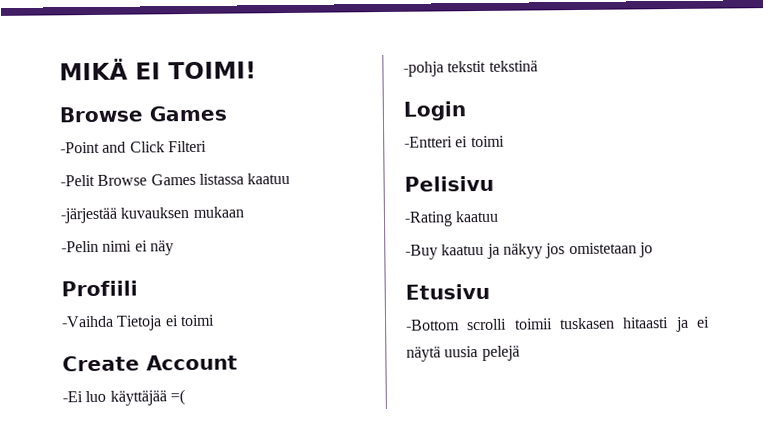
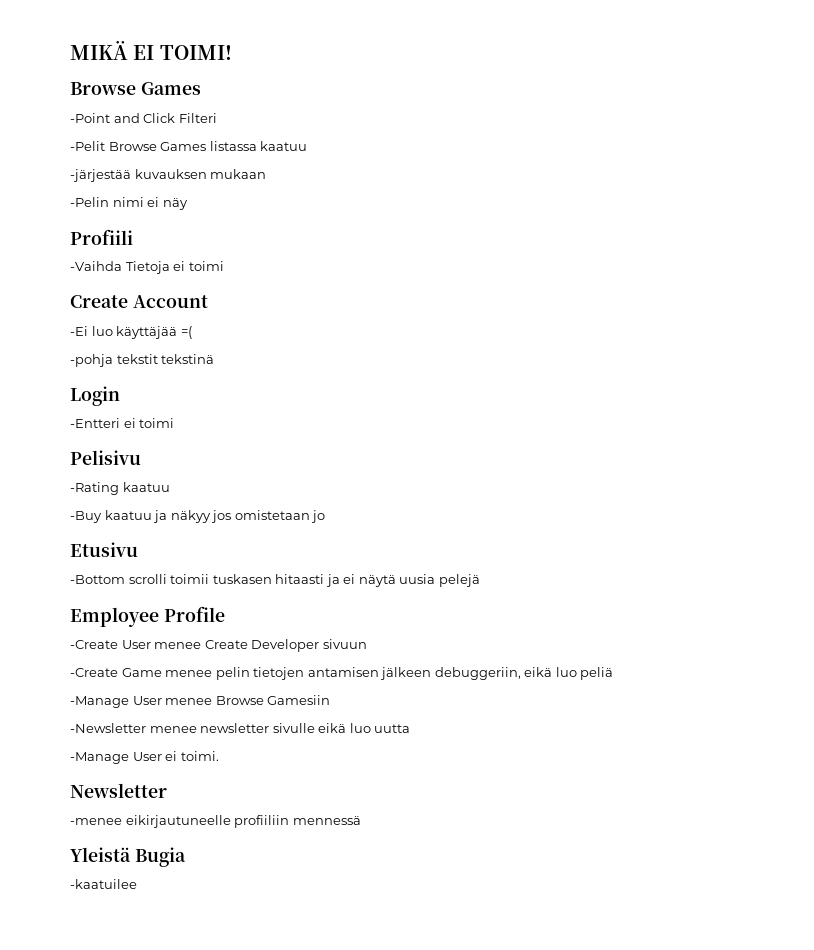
+ Employee Profile
+ -Create User menee Create Developer sivuun
+ -Create Game menee pelin tietojen antamisen jälkeen debuggeriin, eikä luo peliä
+ -Manage User menee Browse Gamesiin
+ -Newsletter menee newsletter sivulle eikä luo uutta
+ -Manage User ei toimi.
+ Newsletter
+ -menee eikirjautuneelle profiiliin mennessä
+ Yleistä Bugia
+ -kaatuilee

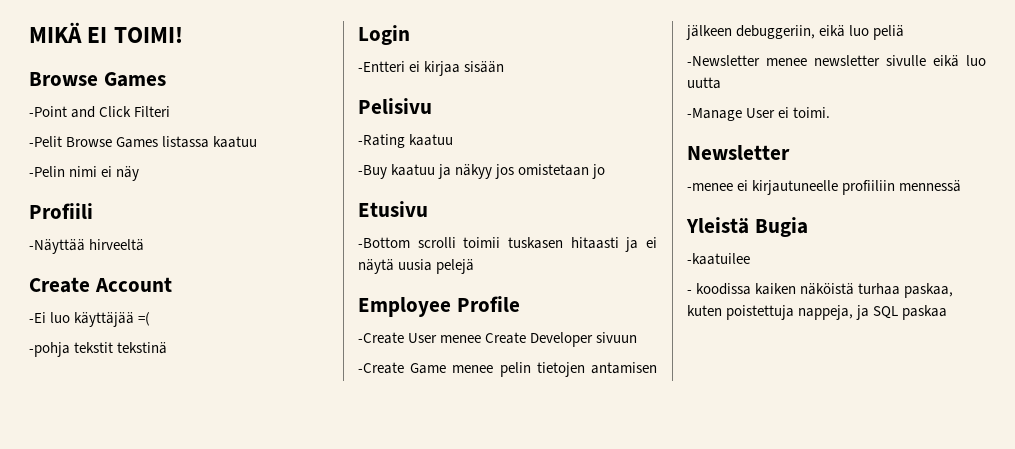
- -järjestää kuvauksen mukaan
- -Vaihda Tietoja ei toimi
+ -Näyttää hirveeltä
- -Entteri ei toimi
+ -Entteri ei kirjaa sisään
- -Manage User menee Browse Gamesiin
- -menee eikirjautuneelle profiiliin mennessä
+ -menee ei kirjautuneelle profiiliin mennessä
+ - koodissa kaiken näköistä turhaa paskaa, kuten poistettuja nappeja, ja SQL paskaa

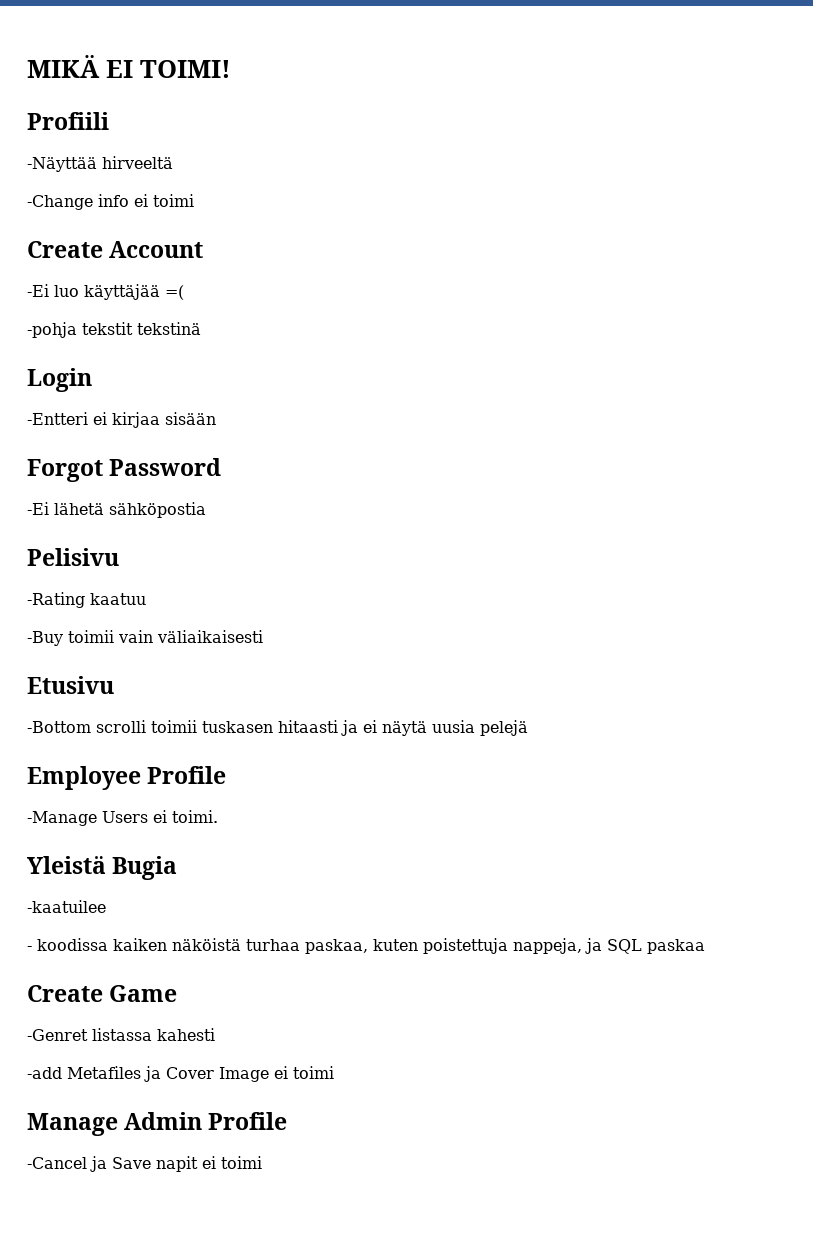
  MIKÄ EI TOIMI!
- Browse Games
- -Point and Click Filteri
- -Pelit Browse Games listassa kaatuu
- -Pelin nimi ei näy
+ -Change info ei toimi
+ Forgot Password
+ -Ei lähetä sähköpostia
- -Buy kaatuu ja näkyy jos omistetaan jo
+ -Buy toimii vain väliaikaisesti
- -Create User menee Create Developer sivuun
- -Create Game menee pelin tietojen antamisen jälkeen debuggeriin, eikä luo peliä
- -Newsletter menee newsletter sivulle eikä luo uutta
- -Manage User ei toimi.
+ -Manage Users ei toimi.
- Newsletter
- -menee ei kirjautuneelle profiiliin mennessä
+ Create Game
+ -Genret listassa kahesti
+ -add Metafiles ja Cover Image ei toimi
+ Manage Admin Profile
+ -Cancel ja Save napit ei toimi

